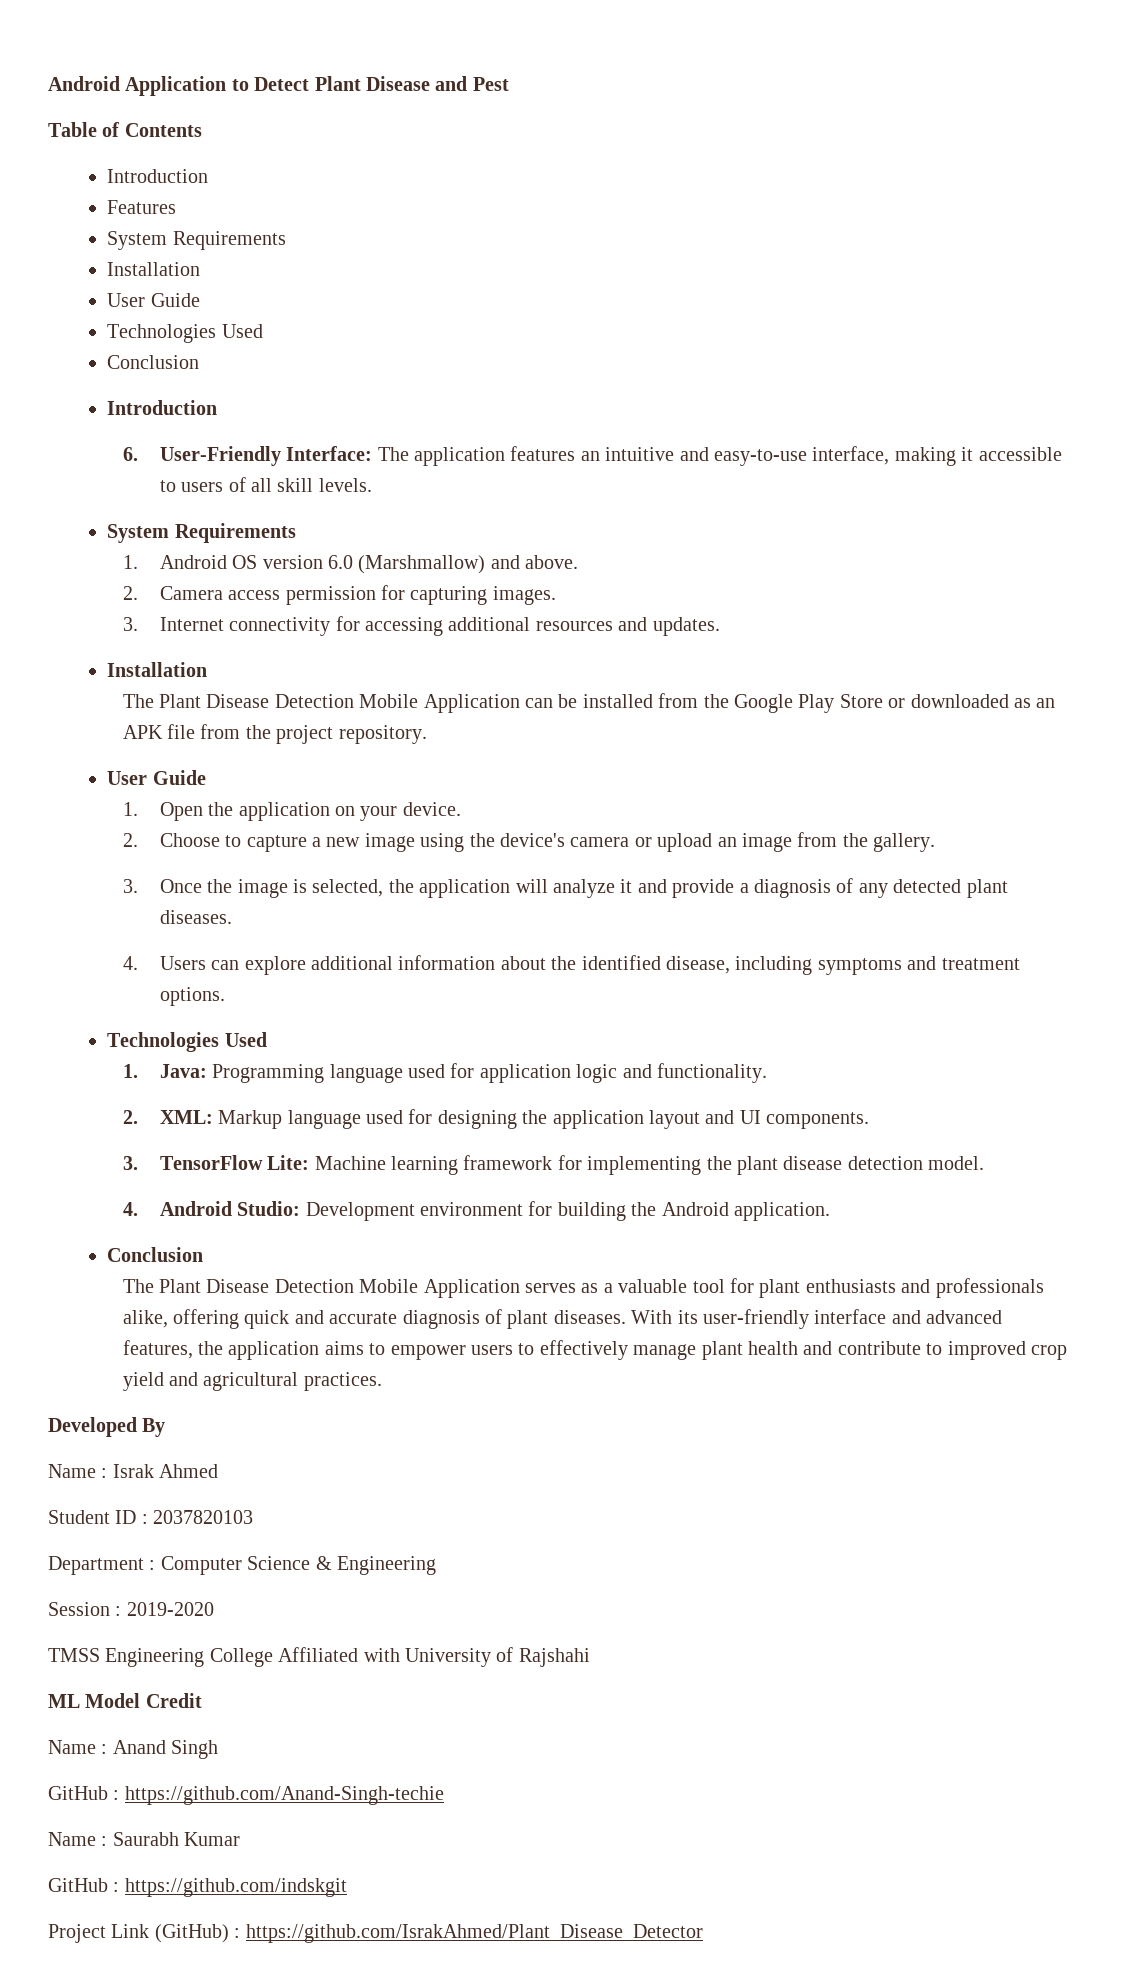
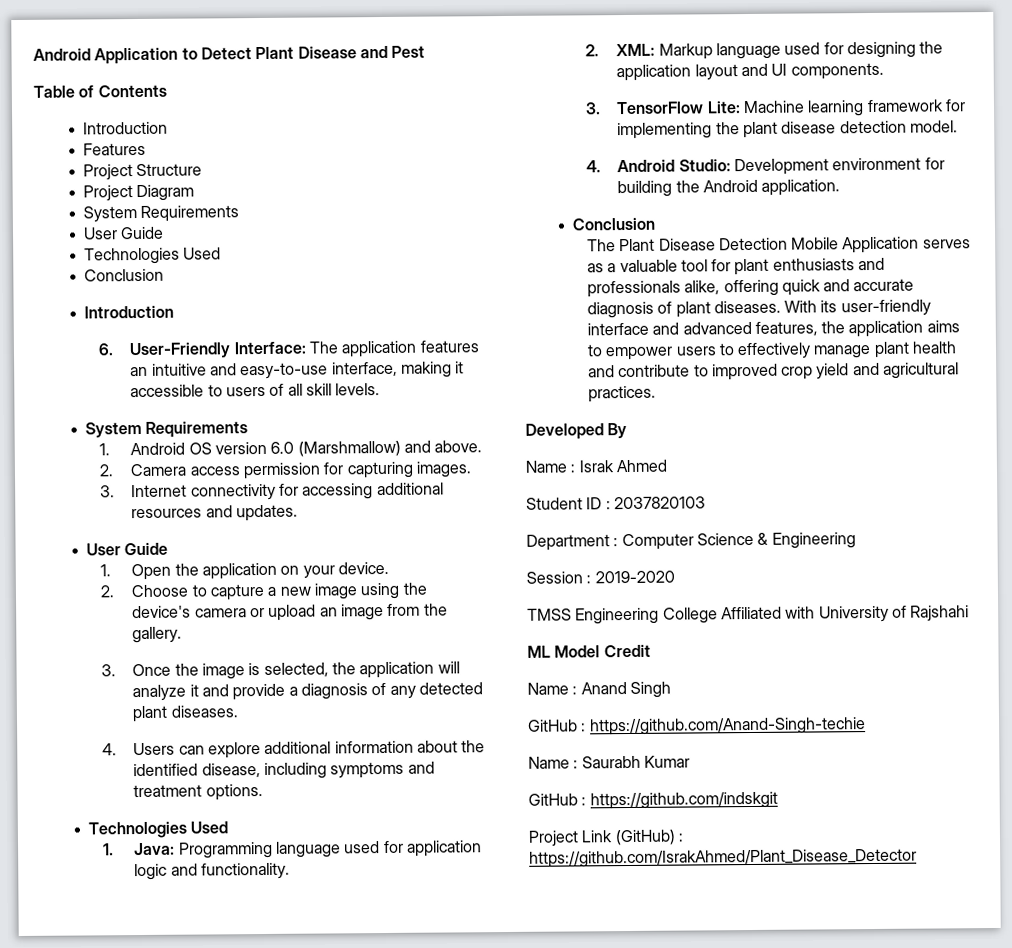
  Features
+ Project Structure
+ Project Diagram
  System Requirements
- Installation
  3. Internet connectivity for accessing additional resources and updates.
- Installation
- The Plant Disease Detection Mobile Application can be installed from the Google Play Store or downloaded as an APK file from the project repository.

